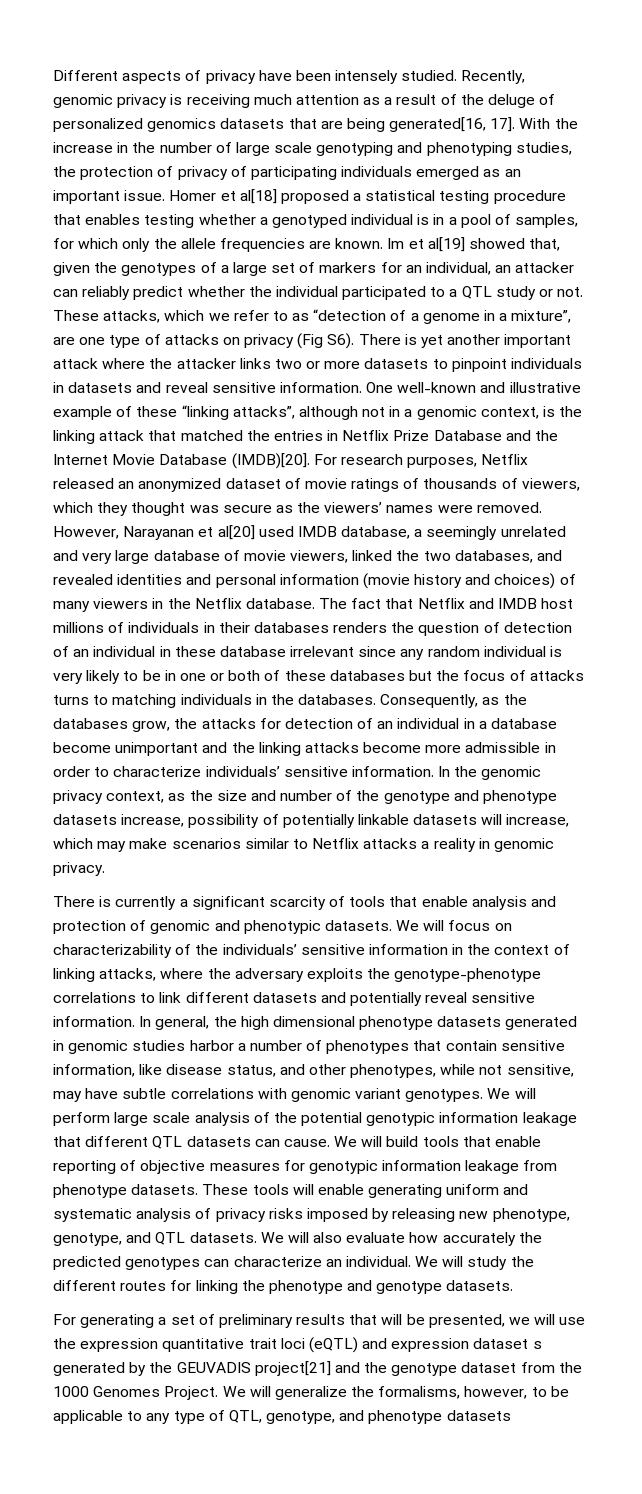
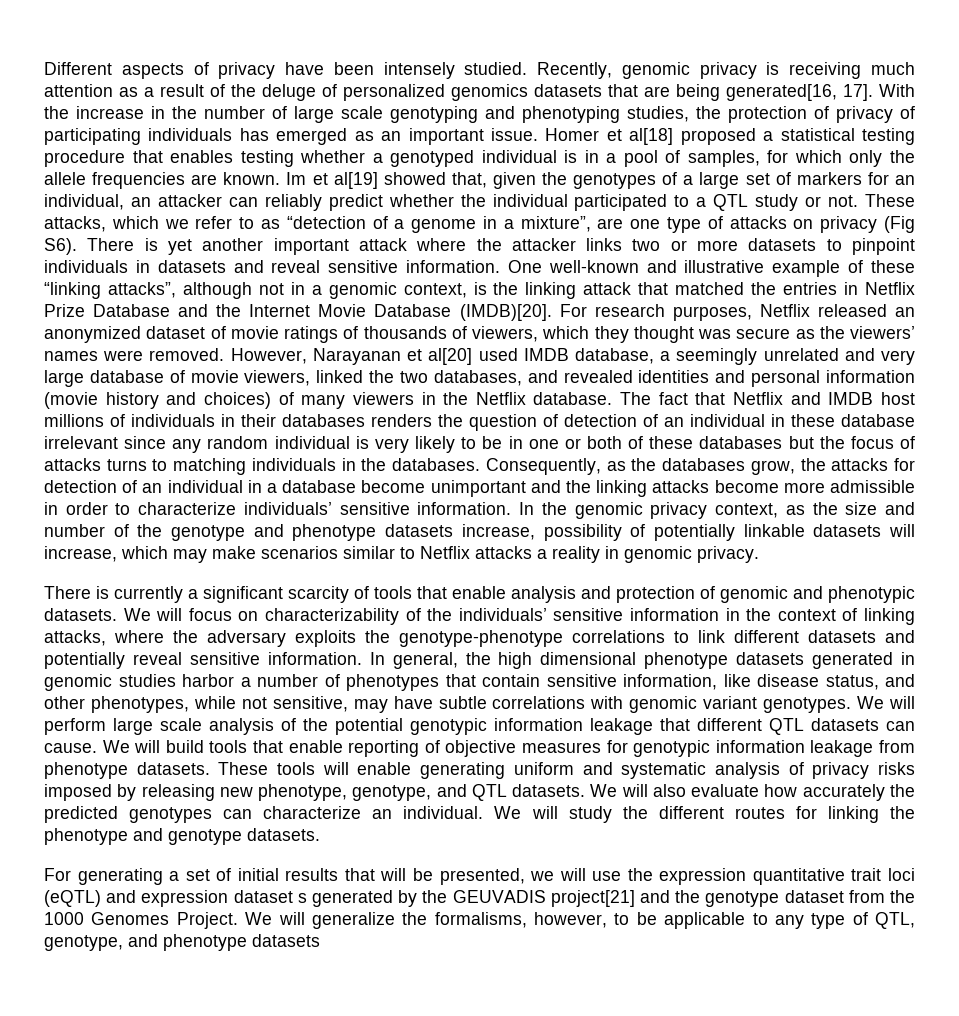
- With the increase in the number of large scale genotyping and phenotyping studies, the protection of privacy of participating individuals emerged as an important issue.
+ With the increase in the number of large scale genotyping and phenotyping studies, the protection of privacy of participating individuals has emerged as an important issue.
- For generating a set of preliminary results that will be presented, we will use the expression quantitative trait loci (eQTL) and expression dataset s generated by the GEUVADIS project[21] and the genotype dataset from the 1000 Genomes Project.
+ For generating a set of initial results that will be presented, we will use the expression quantitative trait loci (eQTL) and expression dataset s generated by the GEUVADIS project[21] and the genotype dataset from the 1000 Genomes Project.

